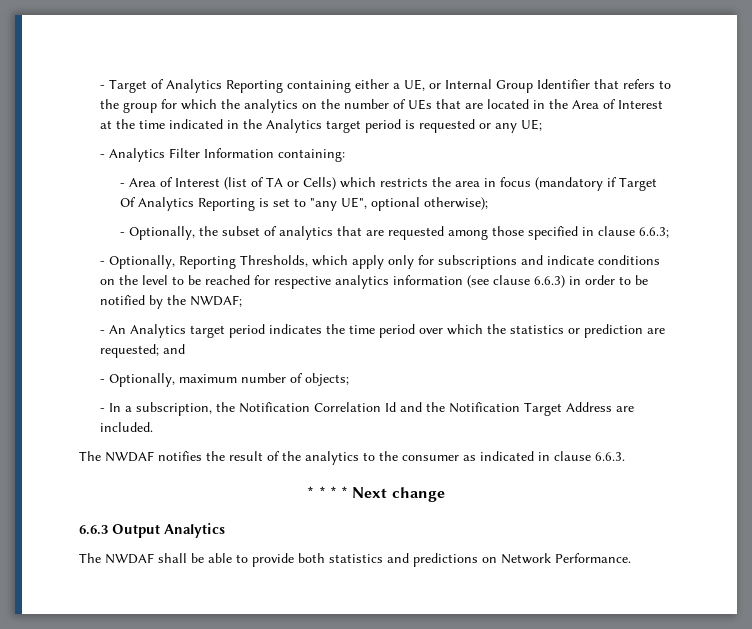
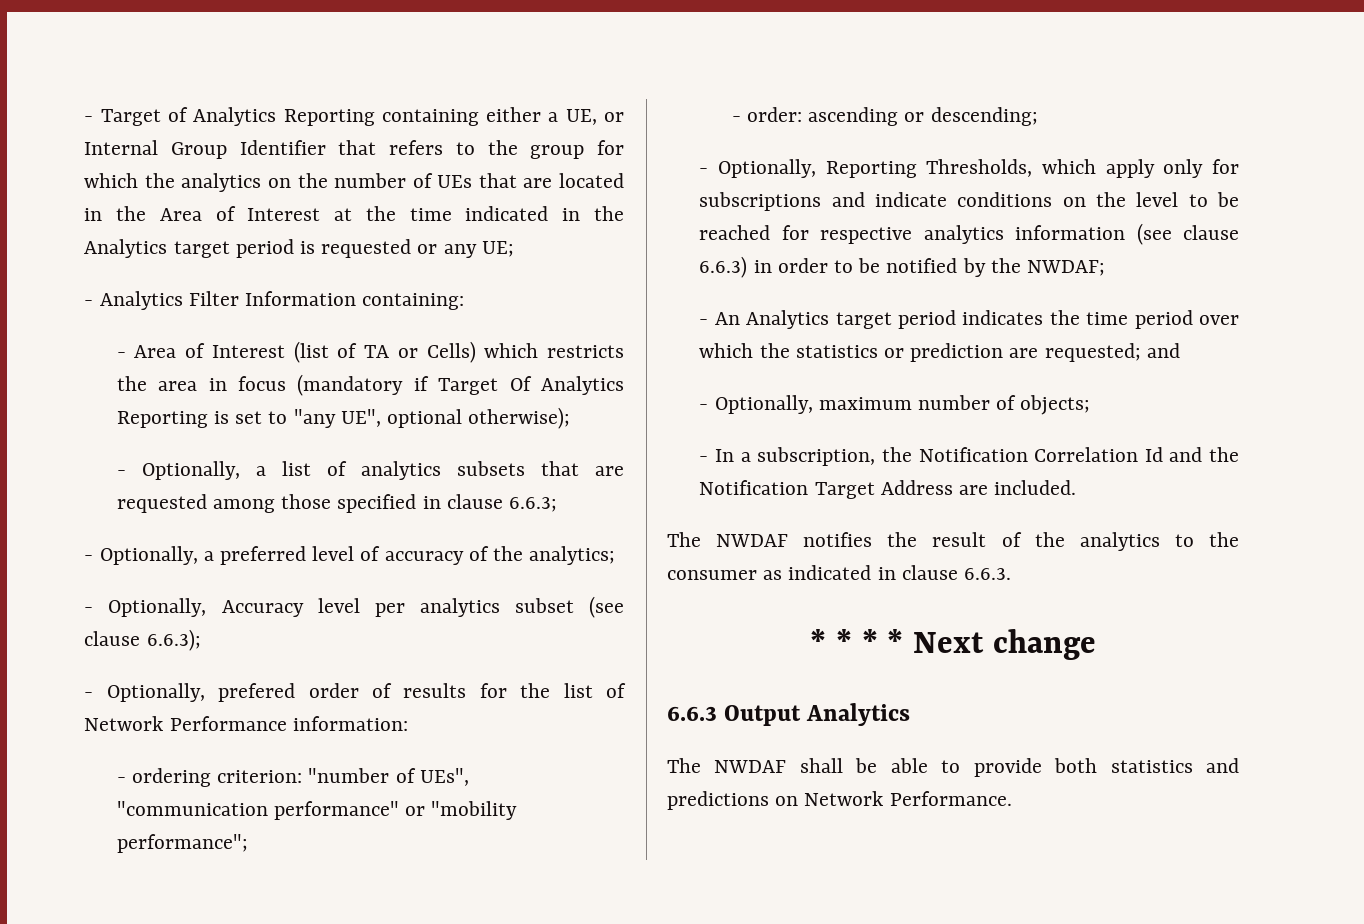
- - Optionally, the subset of analytics that are requested among those specified in clause 6.6.3;
+ - Optionally, a list of analytics subsets that are requested among those specified in clause 6.6.3;
+ - Optionally, a preferred level of accuracy of the analytics;
+ - Optionally, Accuracy level per analytics subset (see clause 6.6.3);
+ - Optionally, prefered order of results for the list of Network Performance information:
+ - ordering criterion: "number of UEs", "communication performance" or "mobility performance";
+ - order: ascending or descending;

